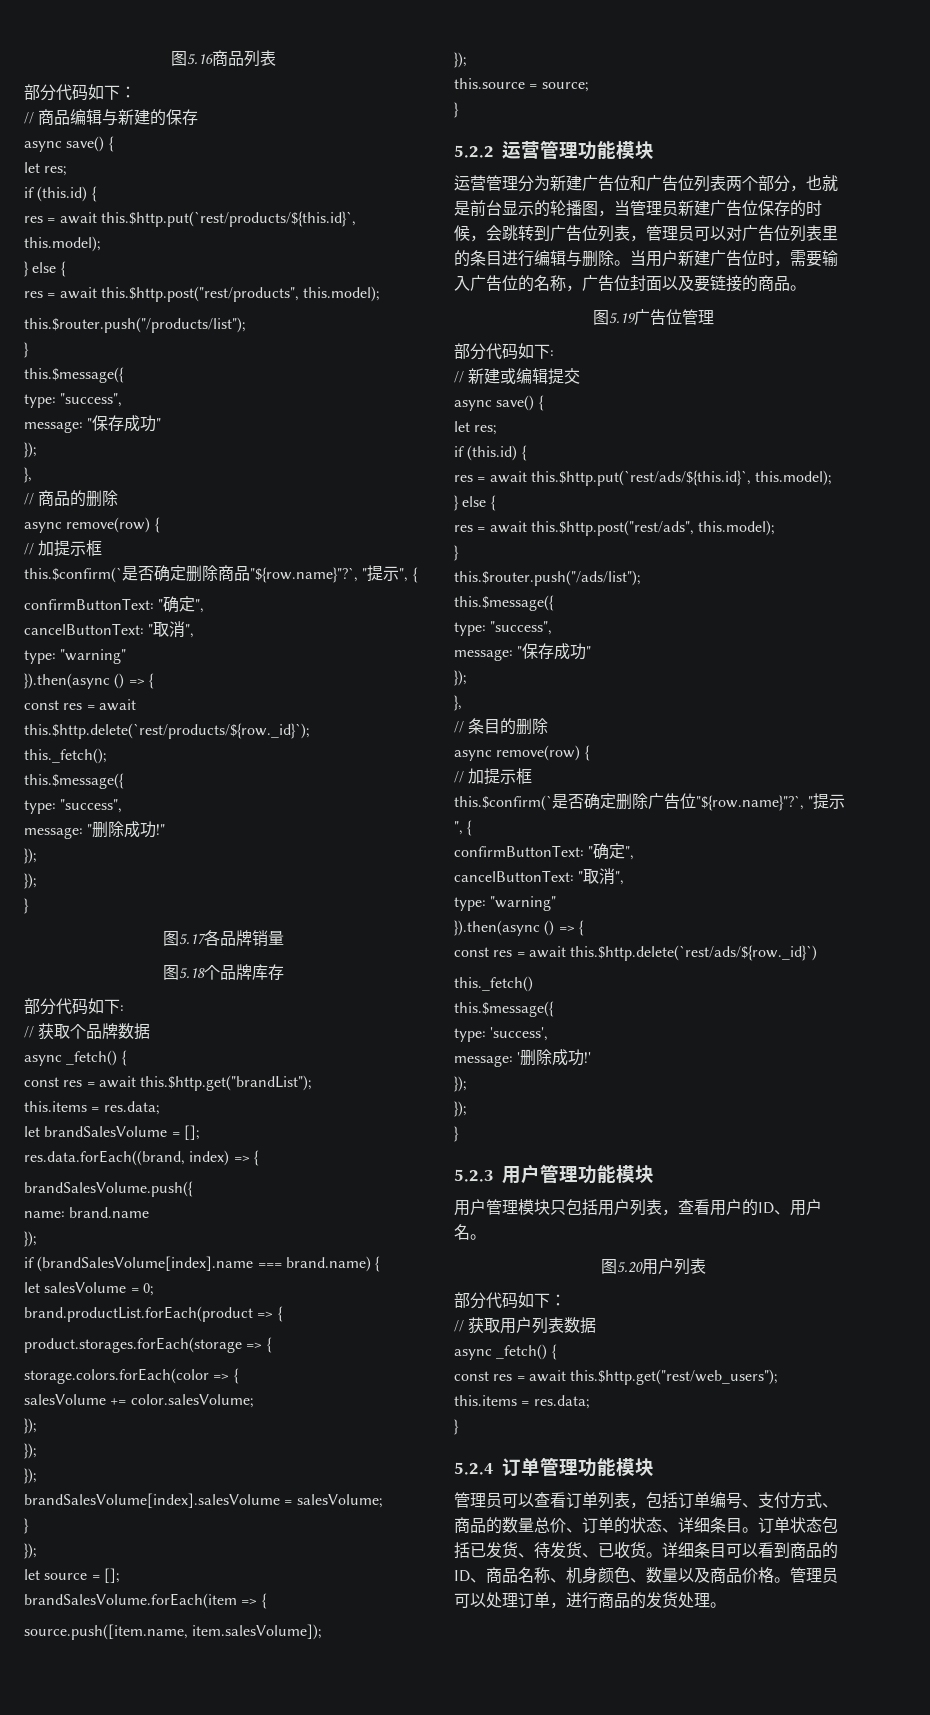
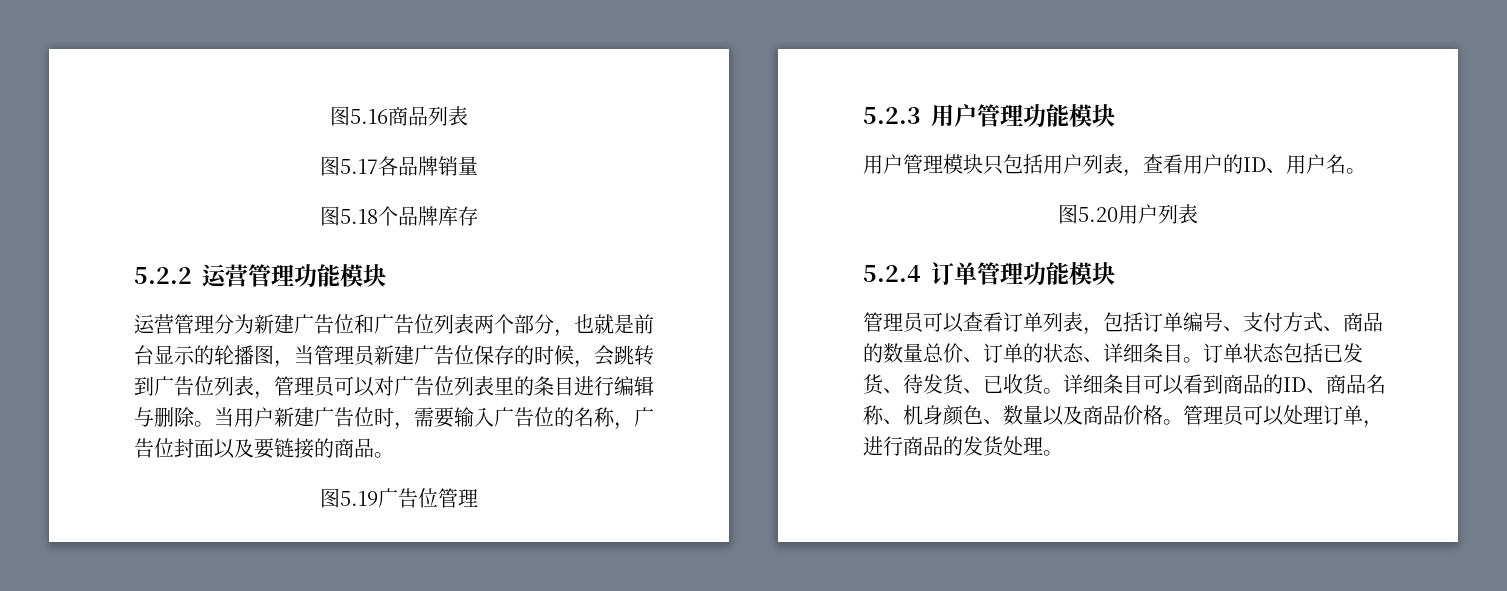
  图5.16商品列表
- 部分代码如下：
- // 商品编辑与新建的保存
- async save() {
- let res;
- if (this.id) {
- res = await this.$http.put(`rest/products/${this.id}`, this.model);
- } else {
- res = await this.$http.post("rest/products", this.model);
- this.$router.push("/products/list");
- }
- this.$message({
- type: "success",
- message: "保存成功"
- });
- },
- // 商品的删除
- async remove(row) {
- // 加提示框
- this.$confirm(`是否确定删除商品"${row.name}"?`, "提示", {
- confirmButtonText: "确定",
- cancelButtonText: "取消",
- type: "warning"
- }).then(async () => {
- const res = await this.$http.delete(`rest/products/${row._id}`);
- this._fetch();
- this.$message({
- type: "success",
- message: "删除成功!"
- });
- });
- }
  图5.18个品牌库存
- 部分代码如下:
- // 获取个品牌数据
- async _fetch() {
- const res = await this.$http.get("brandList");
- this.items = res.data;
- let brandSalesVolume = [];
- res.data.forEach((brand, index) => {
- brandSalesVolume.push({
- name: brand.name
- });
- if (brandSalesVolume[index].name === brand.name) {
- let salesVolume = 0;
- brand.productList.forEach(product => {
- product.storages.forEach(storage => {
- storage.colors.forEach(color => {
- salesVolume += color.salesVolume;
- });
- });
- });
- brandSalesVolume[index].salesVolume = salesVolume;
- }
- });
- let source = [];
- brandSalesVolume.forEach(item => {
- source.push([item.name, item.salesVolume]);
- });
- this.source = source;
- }
  图5.19广告位管理
- 部分代码如下:
- // 新建或编辑提交
- async save() {
- let res;
- if (this.id) {
- res = await this.$http.put(`rest/ads/${this.id}`, this.model);
- } else {
- res = await this.$http.post("rest/ads", this.model);
- }
- this.$router.push("/ads/list");
- this.$message({
- type: "success",
- message: "保存成功"
- });
- },
- // 条目的删除
- async remove(row) {
- // 加提示框
- this.$confirm(`是否确定删除广告位"${row.name}"?`, "提示", {
- confirmButtonText: "确定",
- cancelButtonText: "取消",
- type: "warning"
- }).then(async () => {
- const res = await this.$http.delete(`rest/ads/${row._id}`)
- this._fetch()
- this.$message({
- type: 'success',
- message: '删除成功!'
- });
- });
- }
  图5.20用户列表
- 部分代码如下：
- // 获取用户列表数据
- async _fetch() {
- const res = await this.$http.get("rest/web_users");
- this.items = res.data;
- }

